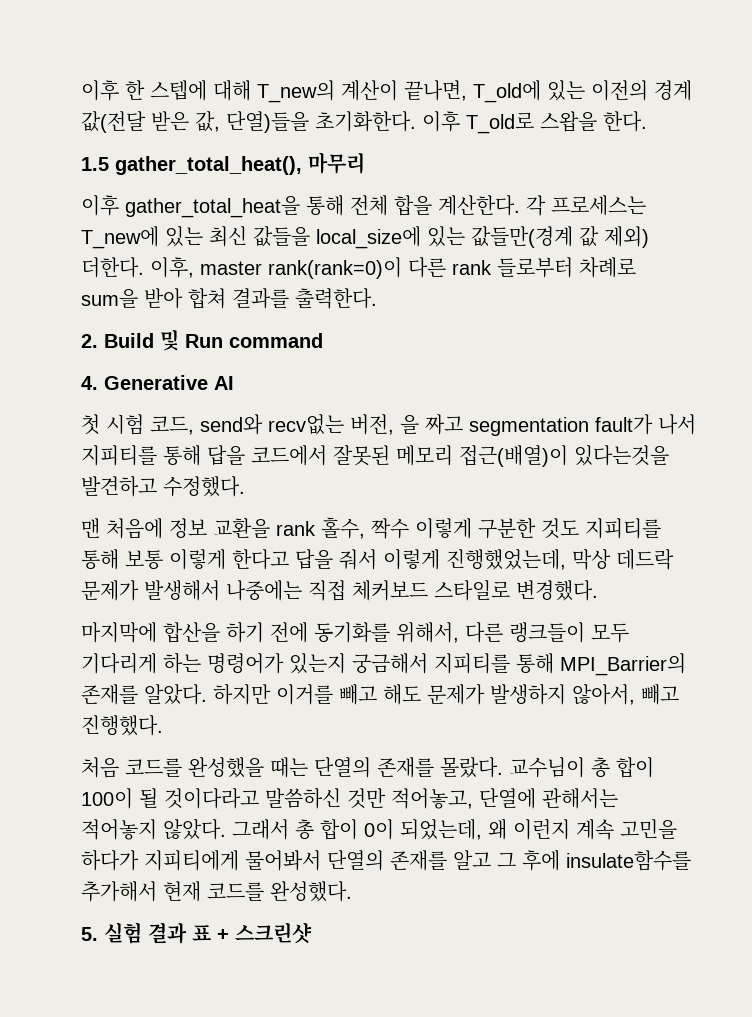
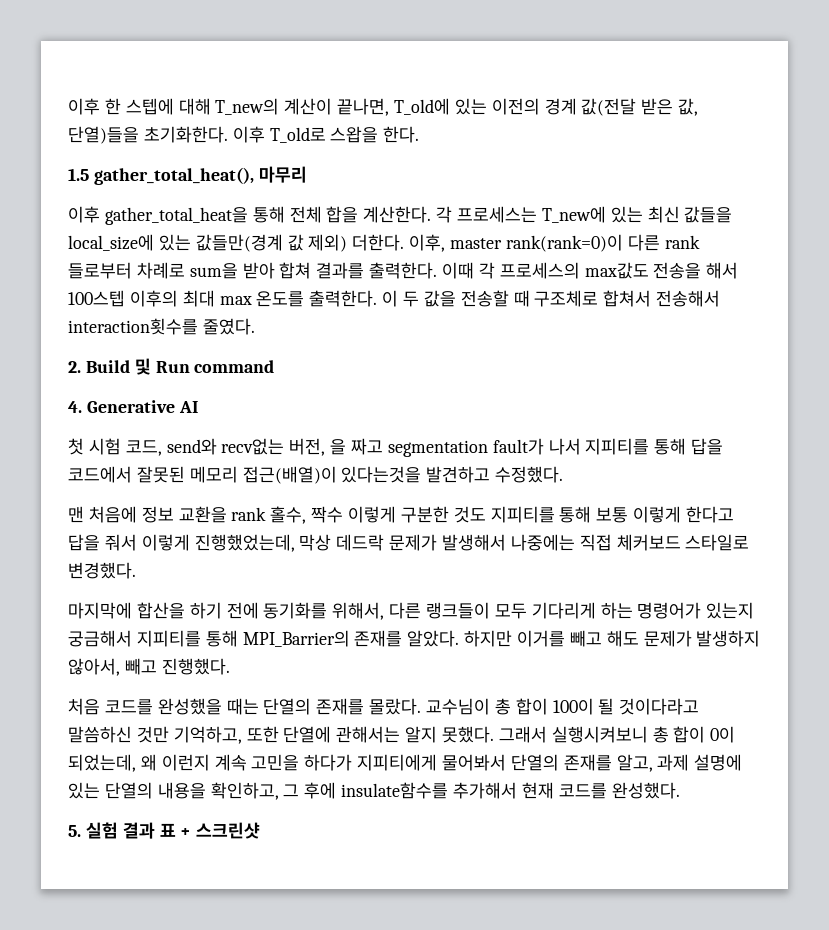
+ 이때 각 프로세스의 max값도 전송을 해서 100스텝 이후의 최대 max 온도를 출력한다. 이 두 값을 전송할 때 구조체로 합쳐서 전송해서 interaction횟수를 줄였다.
- 교수님이 총 합이 100이 될 것이다라고 말씀하신 것만 적어놓고, 단열에 관해서는 적어놓지 않았다. 그래서 총 합이 0이 되었는데, 왜 이런지 계속 고민을 하다가 지피티에게 물어봐서 단열의 존재를 알고 그 후에 insulate함수를 추가해서 현재 코드를 완성했다.
+ 교수님이 총 합이 100이 될 것이다라고 말씀하신 것만 기억하고, 또한 단열에 관해서는 알지 못했다. 그래서 실행시켜보니 총 합이 0이 되었는데, 왜 이런지 계속 고민을 하다가 지피티에게 물어봐서 단열의 존재를 알고, 과제 설명에 있는 단열의 내용을 확인하고, 그 후에 insulate함수를 추가해서 현재 코드를 완성했다.

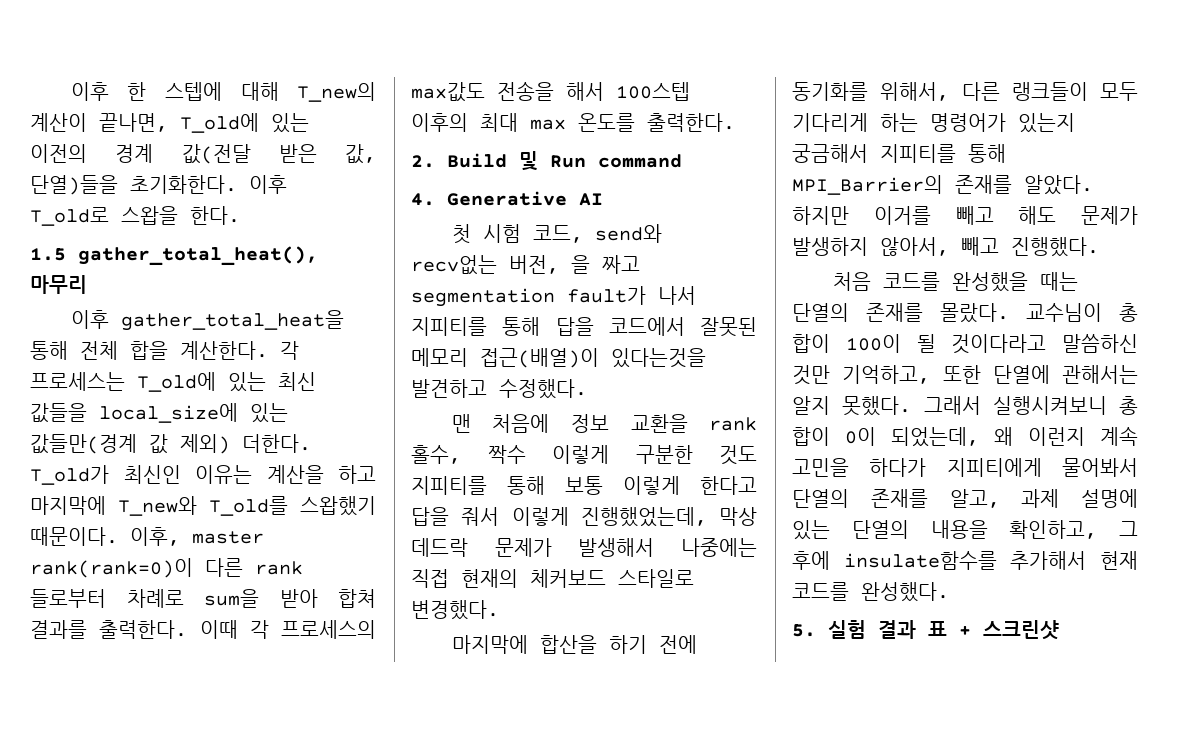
- 각 프로세스는 T_new에 있는 최신 값들을 local_size에 있는 값들만(경계 값 제외) 더한다.
+ 각 프로세스는 T_old에 있는 최신 값들을 local_size에 있는 값들만(경계 값 제외) 더한다.
+ T_old가 최신인 이유는 계산을 하고 마지막에 T_new와 T_old를 스왑했기 때문이다.
- 이 두 값을 전송할 때 구조체로 합쳐서 전송해서 interaction횟수를 줄였다.
- 맨 처음에 정보 교환을 rank 홀수, 짝수 이렇게 구분한 것도 지피티를 통해 보통 이렇게 한다고 답을 줘서 이렇게 진행했었는데, 막상 데드락 문제가 발생해서 나중에는 직접 체커보드 스타일로 변경했다.
+ 맨 처음에 정보 교환을 rank 홀수, 짝수 이렇게 구분한 것도 지피티를 통해 보통 이렇게 한다고 답을 줘서 이렇게 진행했었는데, 막상 데드락 문제가 발생해서 나중에는 직접 현재의 체커보드 스타일로 변경했다.

